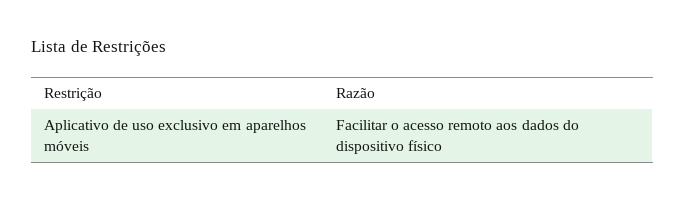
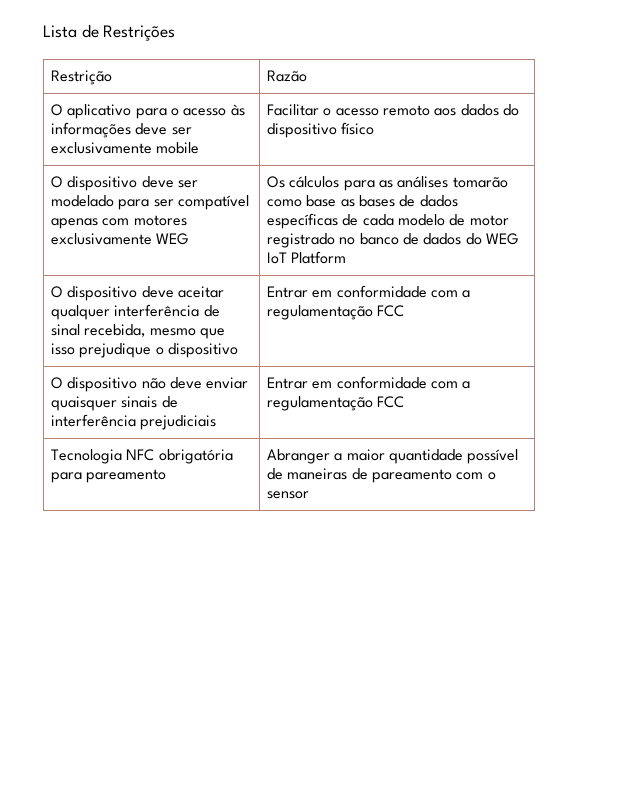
- Aplicativo de uso exclusivo em aparelhos móveis | Facilitar o acesso remoto aos dados do dispositivo físico
+ O aplicativo para o acesso às informações deve ser exclusivamente mobile | Facilitar o acesso remoto aos dados do dispositivo físico
+ O dispositivo deve ser modelado para ser compatível apenas com motores exclusivamente WEG | Os cálculos para as análises tomarão como base as bases de dados específicas de cada modelo de motor registrado no banco de dados do WEG IoT Platform
+ O dispositivo deve aceitar qualquer interferência de sinal recebida, mesmo que isso prejudique o dispositivo | Entrar em conformidade com a regulamentação FCC
+ O dispositivo não deve enviar quaisquer sinais de interferência prejudiciais | Entrar em conformidade com a regulamentação FCC
+ Tecnologia NFC obrigatória para pareamento | Abranger a maior quantidade possível de maneiras de pareamento com o sensor

